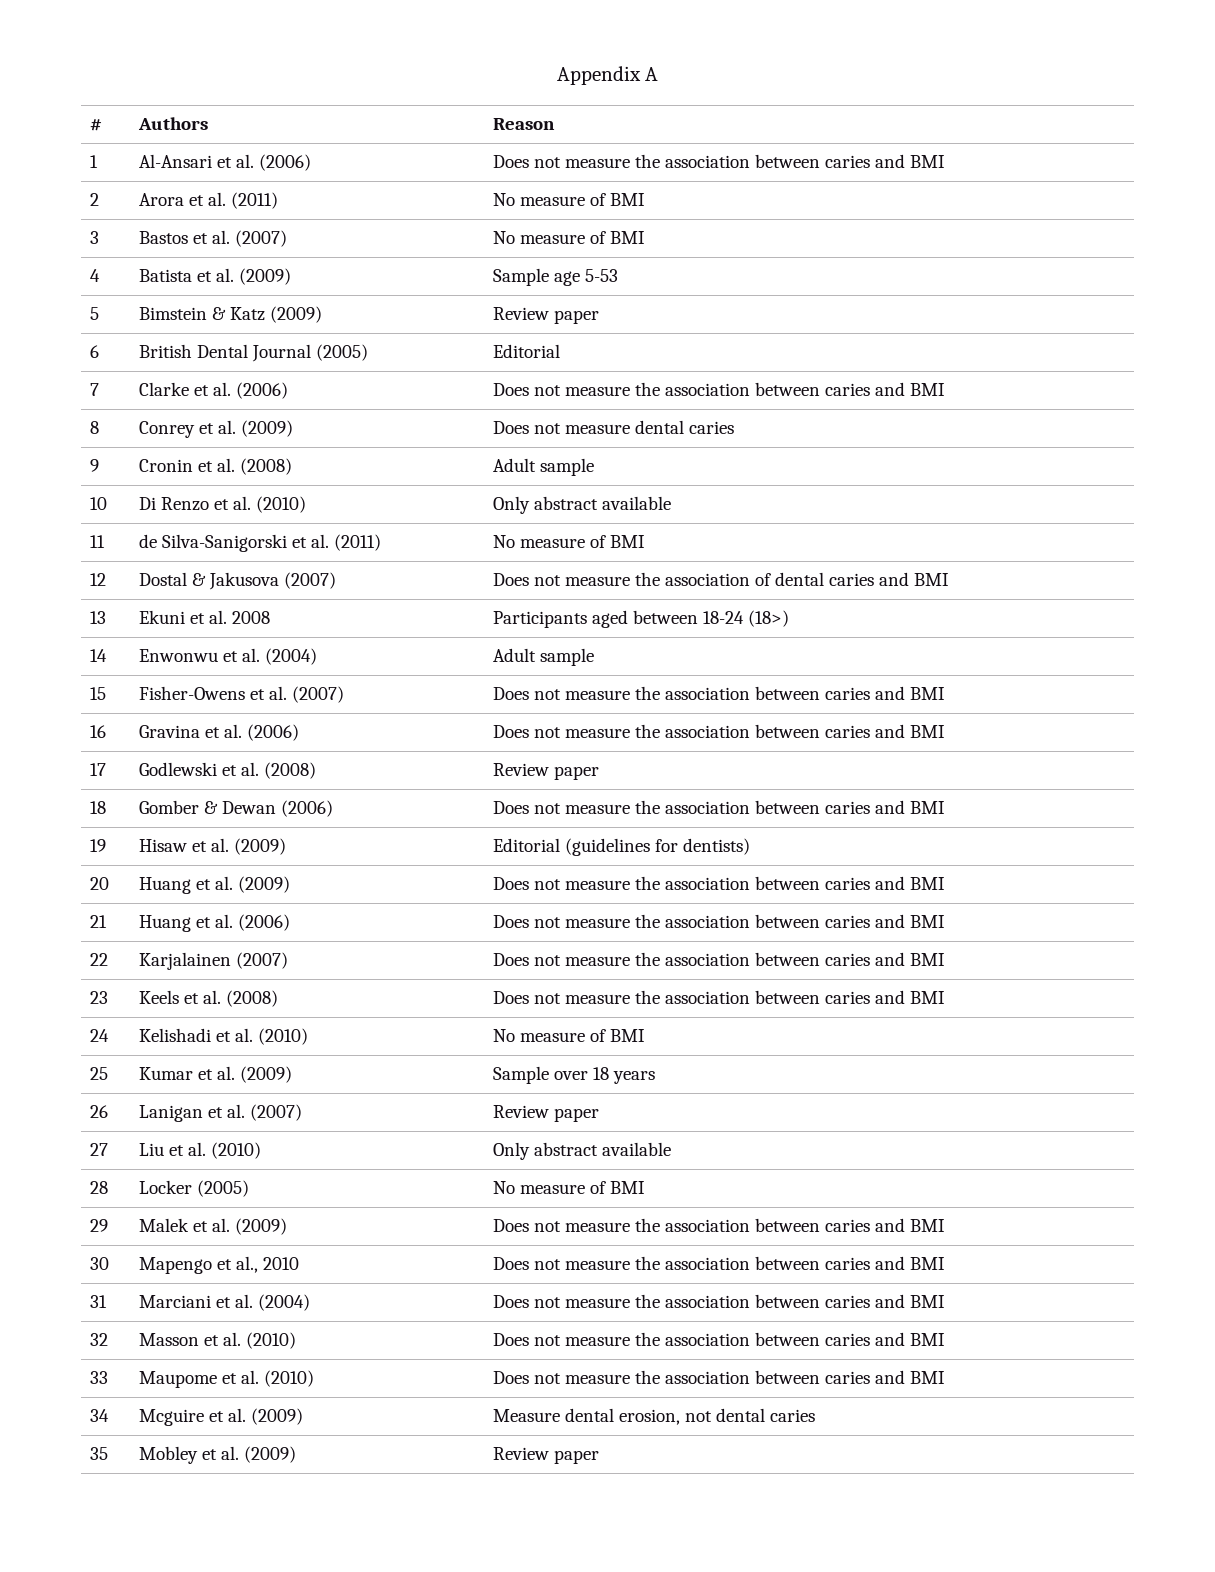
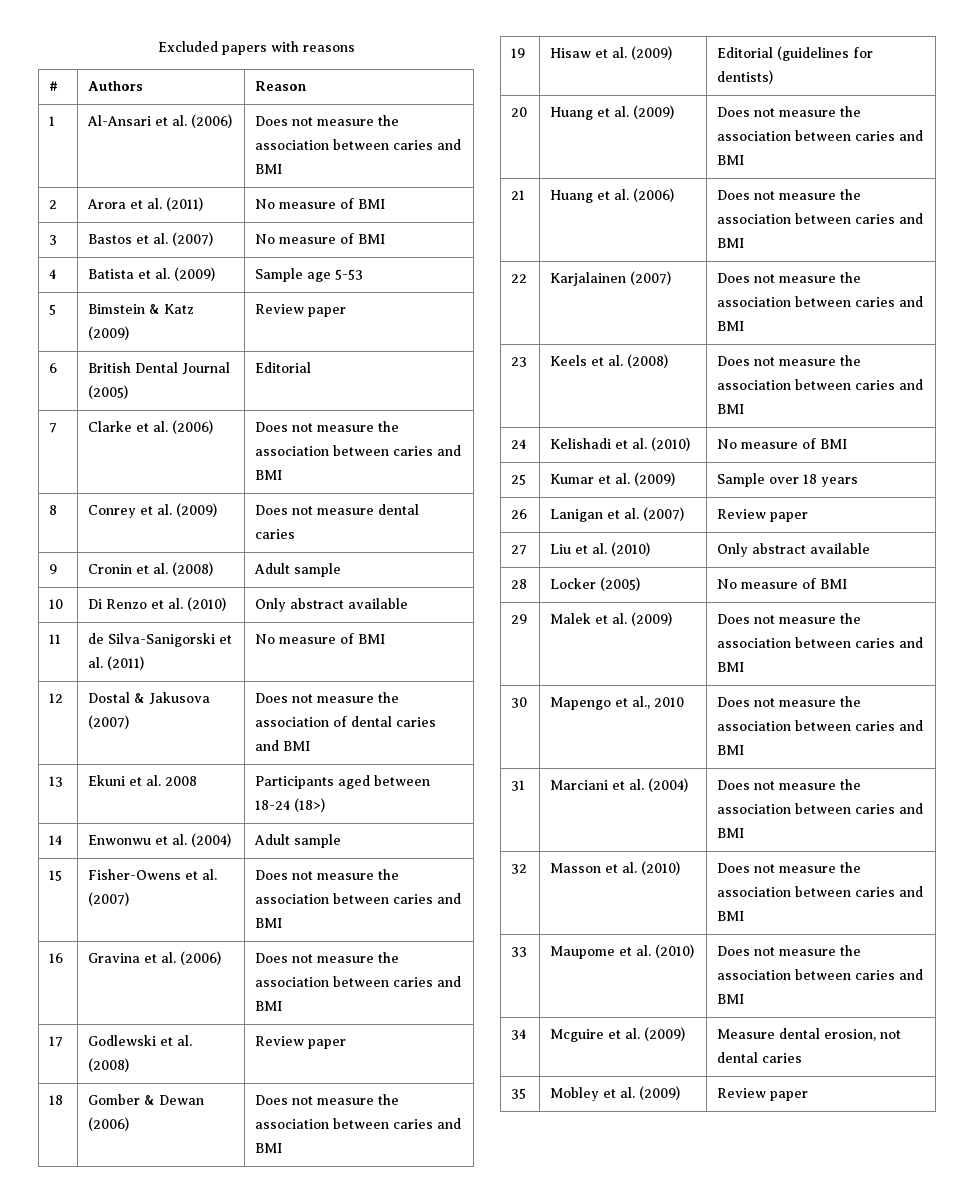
- Appendix A
+ Excluded papers with reasons

